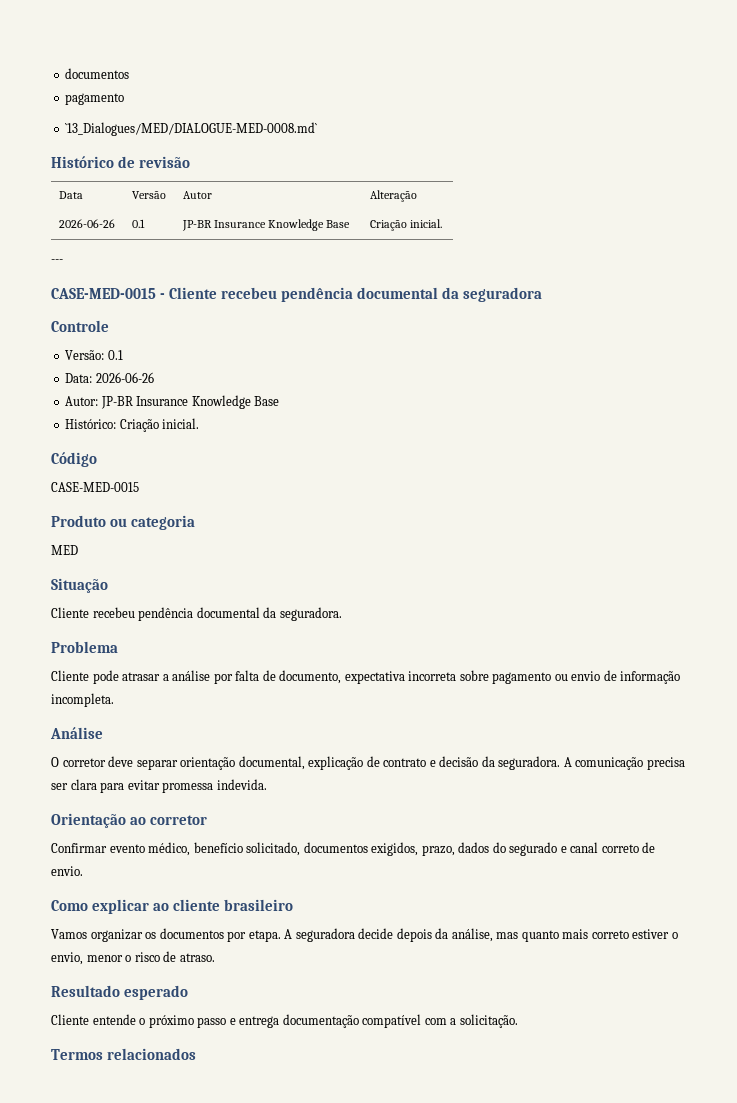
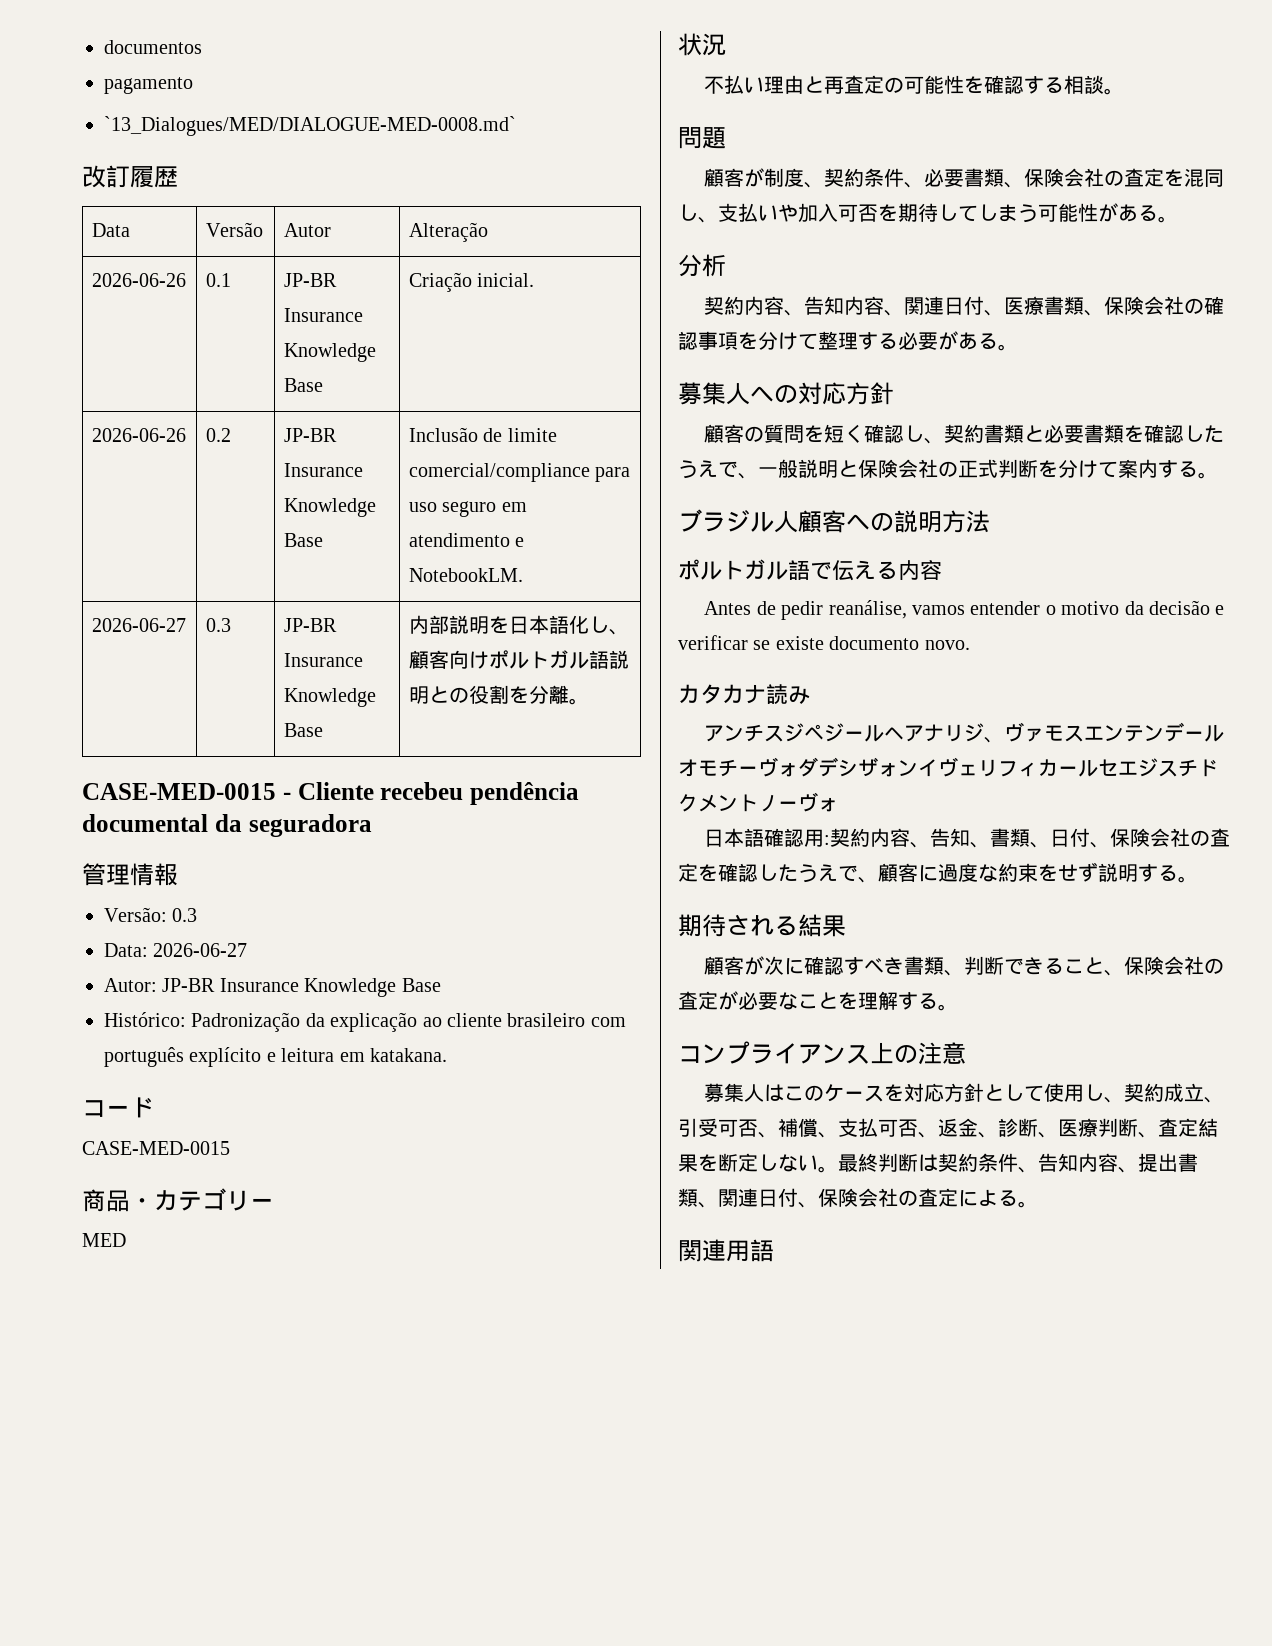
- Histórico de revisão
+ 改訂履歴
- ---
+ 2026-06-26 | 0.2 | JP-BR Insurance Knowledge Base | Inclusão de limite comercial/compliance para uso seguro em atendimento e NotebookLM.
+ 2026-06-27 | 0.3 | JP-BR Insurance Knowledge Base | 内部説明を日本語化し、顧客向けポルトガル語説明との役割を分離。
- Controle
+ 管理情報
- Versão: 0.1
+ Versão: 0.3
- Data: 2026-06-26
+ Data: 2026-06-27
- Histórico: Criação inicial.
- Código
+ Histórico: Padronização da explicação ao cliente brasileiro com português explícito e leitura em katakana.
+ コード
  CASE-MED-0015
- Produto ou categoria
+ 商品・カテゴリー
  MED
- Situação
- Cliente recebeu pendência documental da seguradora.
- Problema
- Cliente pode atrasar a análise por falta de documento, expectativa incorreta sobre pagamento ou envio de informação incompleta.
- Análise
- O corretor deve separar orientação documental, explicação de contrato e decisão da seguradora. A comunicação precisa ser clara para evitar promessa indevida.
- Orientação ao corretor
- Confirmar evento médico, benefício solicitado, documentos exigidos, prazo, dados do segurado e canal correto de envio.
- Como explicar ao cliente brasileiro
- Vamos organizar os documentos por etapa. A seguradora decide depois da análise, mas quanto mais correto estiver o envio, menor o risco de atraso.
- Resultado esperado
- Cliente entende o próximo passo e entrega documentação compatível com a solicitação.
- Termos relacionados
+ 状況
+ 不払い理由と再査定の可能性を確認する相談。
+ 問題
+ 顧客が制度、契約条件、必要書類、保険会社の査定を混同し、支払いや加入可否を期待してしまう可能性がある。
+ 分析
+ 契約内容、告知内容、関連日付、医療書類、保険会社の確認事項を分けて整理する必要がある。
+ 募集人への対応方針
+ 顧客の質問を短く確認し、契約書類と必要書類を確認したうえで、一般説明と保険会社の正式判断を分けて案内する。
+ ブラジル人顧客への説明方法
+ ポルトガル語で伝える内容
+ Antes de pedir reanálise, vamos entender o motivo da decisão e verificar se existe documento novo.
+ カタカナ読み
+ アンチスジペジールヘアナリジ、ヴァモスエンテンデールオモチーヴォダデシザォンイヴェリフィカールセエジスチドクメントノーヴォ
+ 日本語確認用:契約内容、告知、書類、日付、保険会社の査定を確認したうえで、顧客に過度な約束をせず説明する。
+ 期待される結果
+ 顧客が次に確認すべき書類、判断できること、保険会社の査定が必要なことを理解する。
+ コンプライアンス上の注意
+ 募集人はこのケースを対応方針として使用し、契約成立、引受可否、補償、支払可否、返金、診断、医療判断、査定結果を断定しない。最終判断は契約条件、告知内容、提出書類、関連日付、保険会社の査定による。
+ 関連用語

